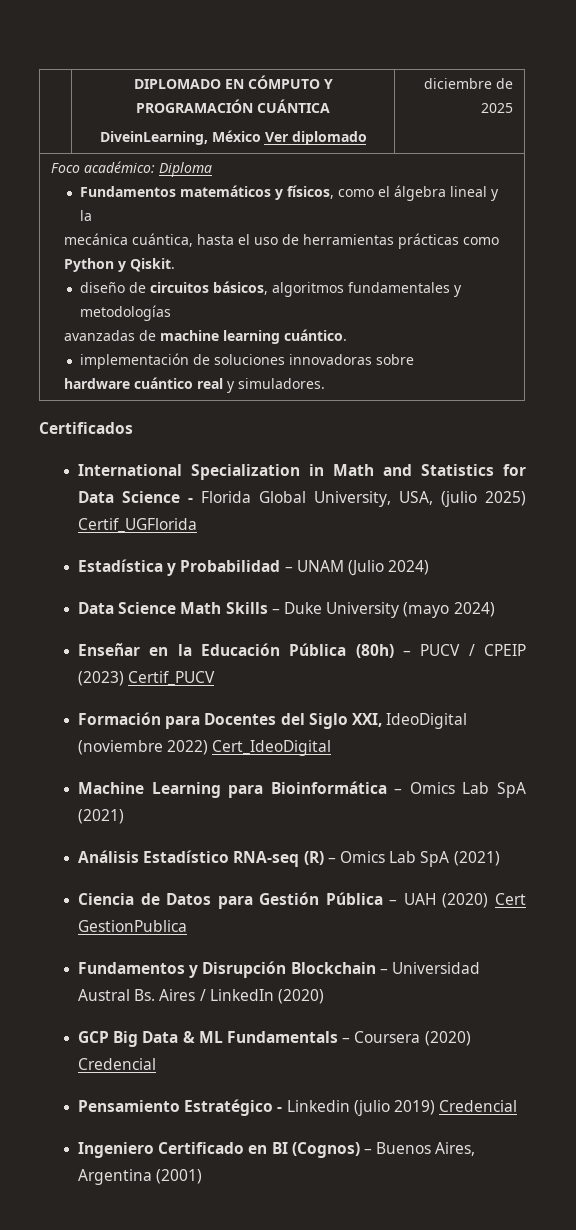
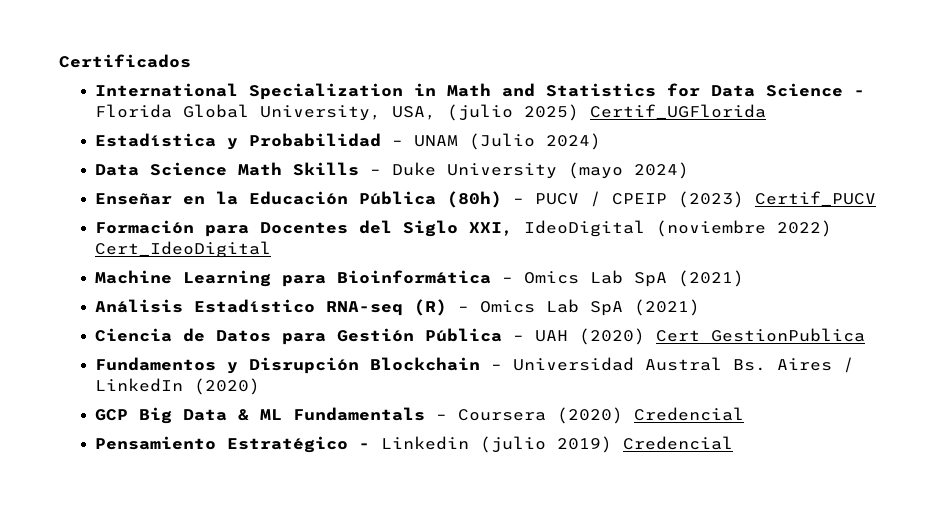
- | DIPLOMADO EN CÓMPUTO Y PROGRAMACIÓN CUÁNTICA
- DiveinLearning, México Ver diplomado | diciembre de 2025
- Foco académico: Diploma
- Fundamentos matemáticos y físicos, como el álgebra lineal y la
- mecánica cuántica, hasta el uso de herramientas prácticas como Python y Qiskit.
- diseño de circuitos básicos, algoritmos fundamentales y metodologías
- avanzadas de machine learning cuántico.
- implementación de soluciones innovadoras sobre
- hardware cuántico real y simuladores.
- Ingeniero Certificado en BI (Cognos) – Buenos Aires, Argentina (2001)

